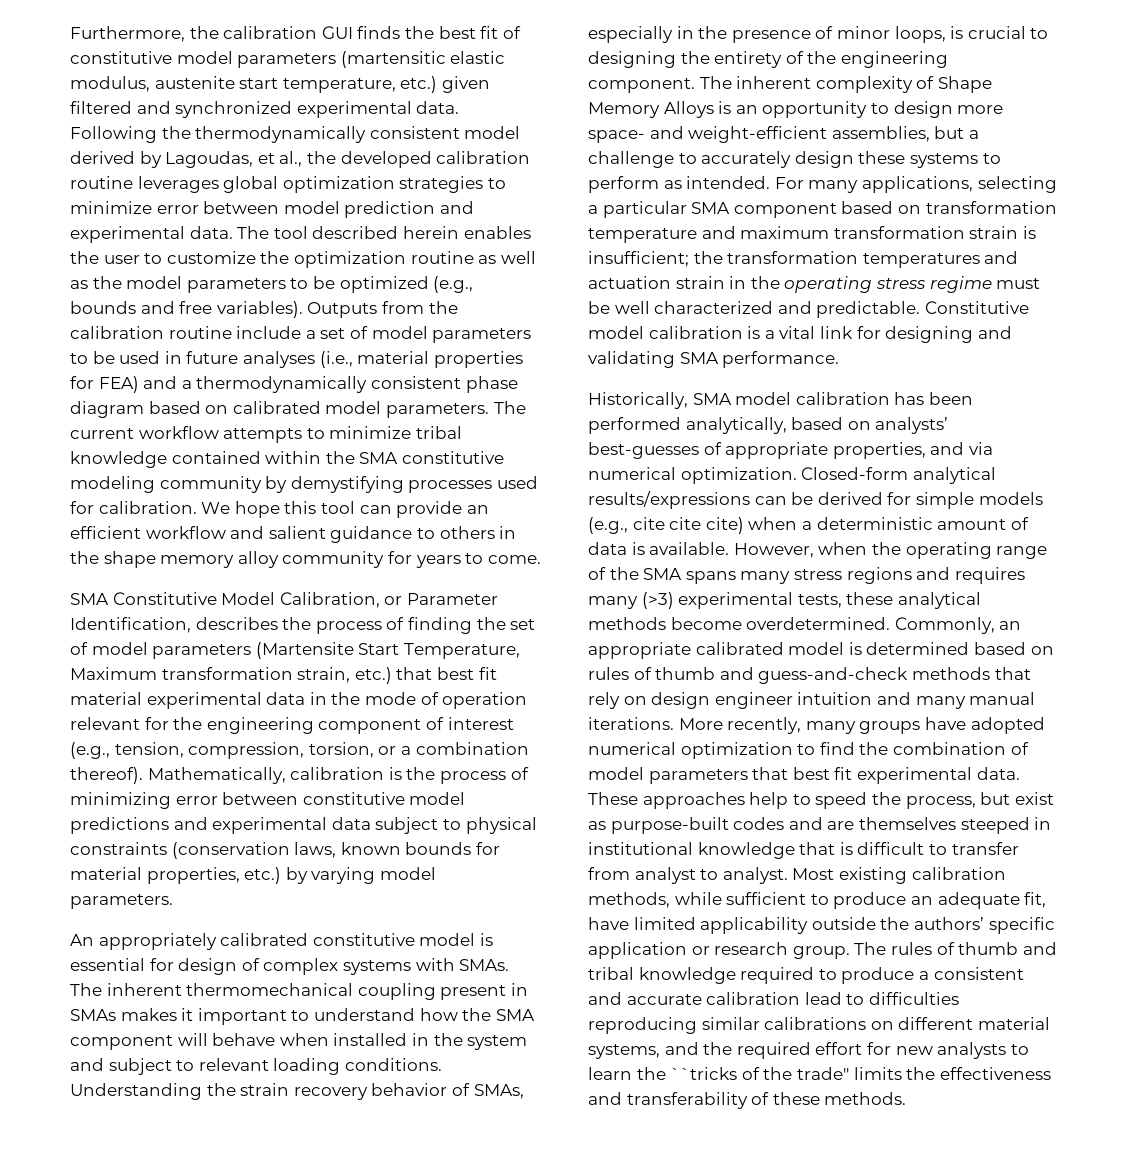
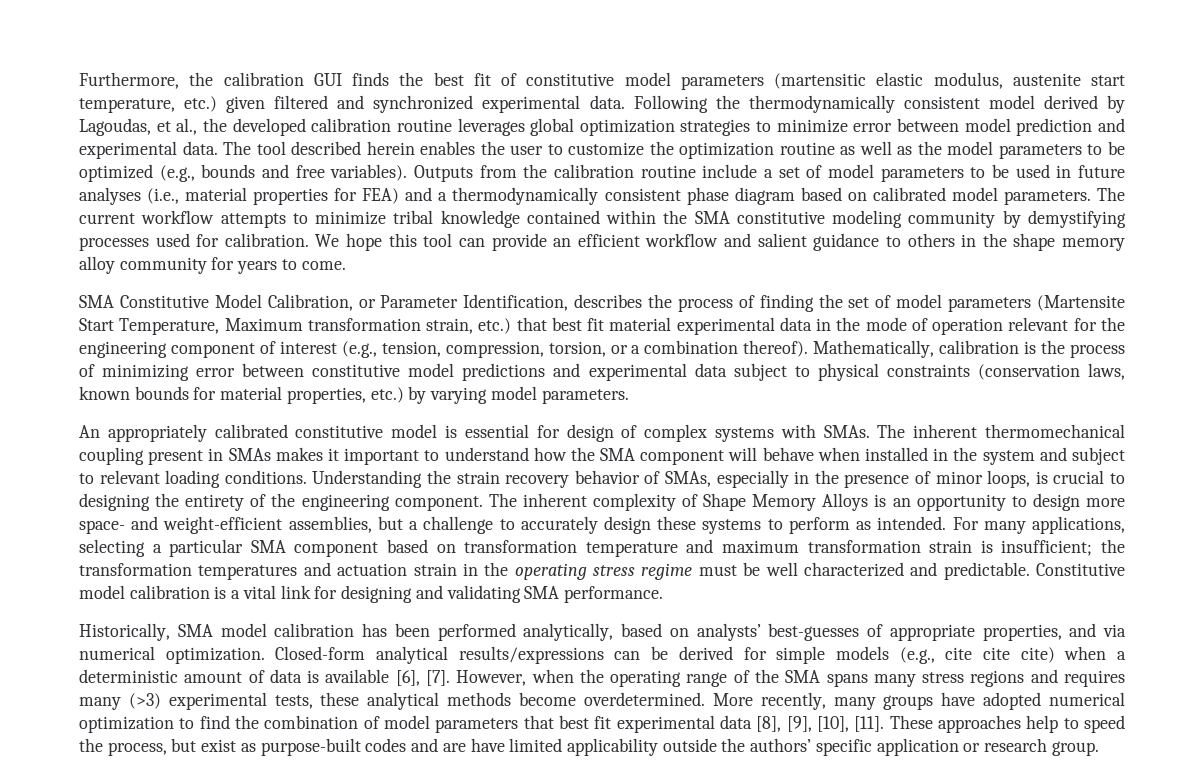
- Closed-form analytical results/expressions can be derived for simple models (e.g., cite cite cite) when a deterministic amount of data is available.
+ Closed-form analytical results/expressions can be derived for simple models (e.g., cite cite cite) when a deterministic amount of data is available [6], [7].
- Commonly, an appropriate calibrated model is determined based on rules of thumb and guess-and-check methods that rely on design engineer intuition and many manual iterations.
- More recently, many groups have adopted numerical optimization to find the combination of model parameters that best fit experimental data.
+ More recently, many groups have adopted numerical optimization to find the combination of model parameters that best fit experimental data [8], [9], [10], [11].
- These approaches help to speed the process, but exist as purpose-built codes and are themselves steeped in institutional knowledge that is difficult to transfer from analyst to analyst. Most existing calibration methods, while sufficient to produce an adequate fit, have limited applicability outside the authors’ specific application or research group. The rules of thumb and tribal knowledge required to produce a consistent and accurate calibration lead to difficulties reproducing similar calibrations on different material systems, and the required effort for new analysts to learn the ``tricks of the trade'' limits the effectiveness and transferability of these methods.
+ These approaches help to speed the process, but exist as purpose-built codes and are have limited applicability outside the authors’ specific application or research group.

